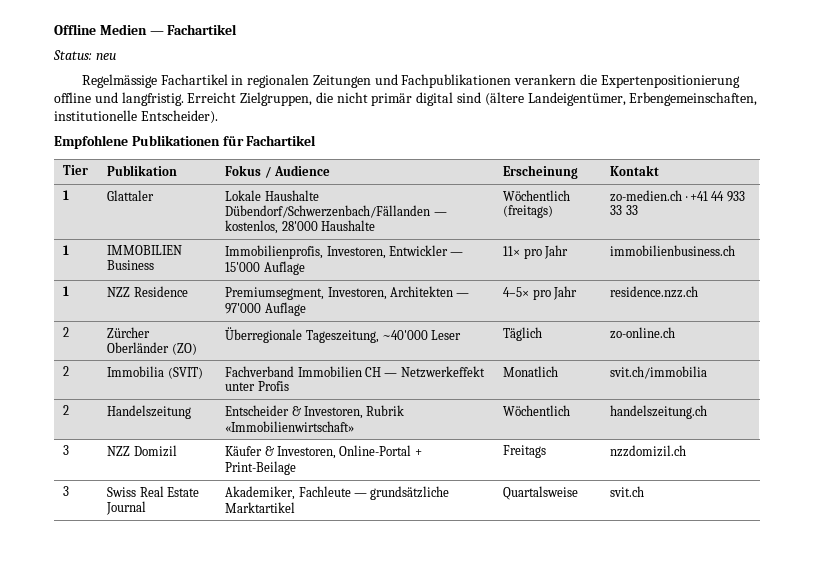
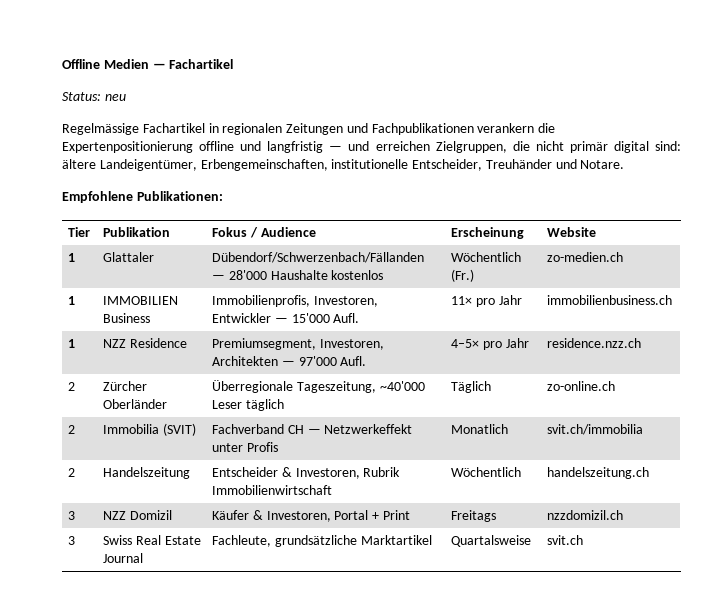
- Regelmässige Fachartikel in regionalen Zeitungen und Fachpublikationen verankern die Expertenpositionierung offline und langfristig. Erreicht Zielgruppen, die nicht primär digital sind (ältere Landeigentümer, Erbengemeinschaften, institutionelle Entscheider).
- Empfohlene Publikationen für Fachartikel
+ Regelmässige Fachartikel in regionalen Zeitungen und Fachpublikationen verankern die Expertenpositionierung offline und langfristig — und erreichen Zielgruppen, die nicht primär digital sind: ältere Landeigentümer, Erbengemeinschaften, institutionelle Entscheider, Treuhänder und Notare.
+ Empfohlene Publikationen:
- Tier | Publikation | Fokus / Audience | Erscheinung | Kontakt
+ Tier | Publikation | Fokus / Audience | Erscheinung | Website
- 1 | Glattaler | Lokale Haushalte Dübendorf/Schwerzenbach/Fällanden — kostenlos, 28'000 Haushalte | Wöchentlich (freitags) | zo-medien.ch · +41 44 933 33 33
+ 1 | Glattaler | Dübendorf/Schwerzenbach/Fällanden — 28'000 Haushalte kostenlos | Wöchentlich (Fr.) | zo-medien.ch
- 1 | IMMOBILIEN Business | Immobilienprofis, Investoren, Entwickler — 15'000 Auflage | 11× pro Jahr | immobilienbusiness.ch
+ 1 | IMMOBILIEN Business | Immobilienprofis, Investoren, Entwickler — 15'000 Aufl. | 11× pro Jahr | immobilienbusiness.ch
- 1 | NZZ Residence | Premiumsegment, Investoren, Architekten — 97'000 Auflage | 4–5× pro Jahr | residence.nzz.ch
+ 1 | NZZ Residence | Premiumsegment, Investoren, Architekten — 97'000 Aufl. | 4–5× pro Jahr | residence.nzz.ch
- 2 | Zürcher Oberländer (ZO) | Überregionale Tageszeitung, ~40'000 Leser | Täglich | zo-online.ch
+ 2 | Zürcher Oberländer | Überregionale Tageszeitung, ~40'000 Leser täglich | Täglich | zo-online.ch
- 2 | Immobilia (SVIT) | Fachverband Immobilien CH — Netzwerkeffekt unter Profis | Monatlich | svit.ch/immobilia
+ 2 | Immobilia (SVIT) | Fachverband CH — Netzwerkeffekt unter Profis | Monatlich | svit.ch/immobilia
- 2 | Handelszeitung | Entscheider & Investoren, Rubrik «Immobilienwirtschaft» | Wöchentlich | handelszeitung.ch
+ 2 | Handelszeitung | Entscheider & Investoren, Rubrik Immobilienwirtschaft | Wöchentlich | handelszeitung.ch
- 3 | NZZ Domizil | Käufer & Investoren, Online-Portal + Print-Beilage | Freitags | nzzdomizil.ch
+ 3 | NZZ Domizil | Käufer & Investoren, Portal + Print | Freitags | nzzdomizil.ch
- 3 | Swiss Real Estate Journal | Akademiker, Fachleute — grundsätzliche Marktartikel | Quartalsweise | svit.ch
+ 3 | Swiss Real Estate Journal | Fachleute, grundsätzliche Marktartikel | Quartalsweise | svit.ch

